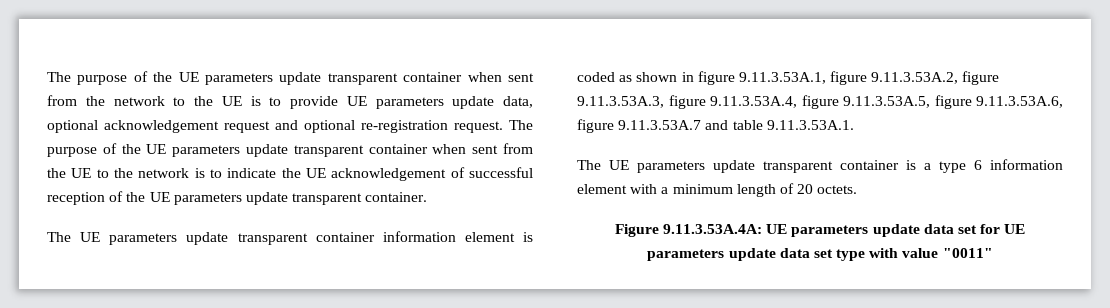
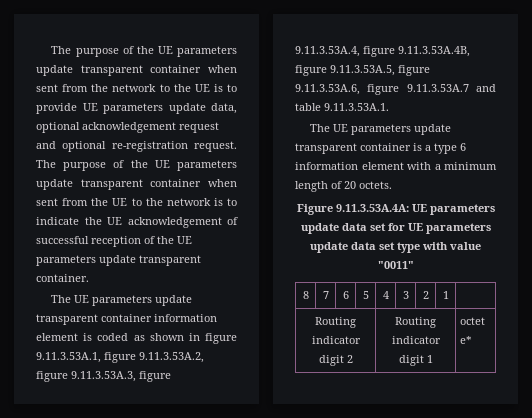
- The UE parameters update transparent container information element is coded as shown in figure 9.11.3.53A.1, figure 9.11.3.53A.2, figure 9.11.3.53A.3, figure 9.11.3.53A.4, figure 9.11.3.53A.5, figure 9.11.3.53A.6, figure 9.11.3.53A.7 and table 9.11.3.53A.1.
+ The UE parameters update transparent container information element is coded as shown in figure 9.11.3.53A.1, figure 9.11.3.53A.2, figure 9.11.3.53A.3, figure 9.11.3.53A.4, figure 9.11.3.53A.4B, figure 9.11.3.53A.5, figure 9.11.3.53A.6, figure 9.11.3.53A.7 and table 9.11.3.53A.1.
+ 8 | 7 | 6 | 5 | 4 | 3 | 2 | 1 |
+ Routing indicator digit 2 | Routing indicator digit 1 | octet e*

